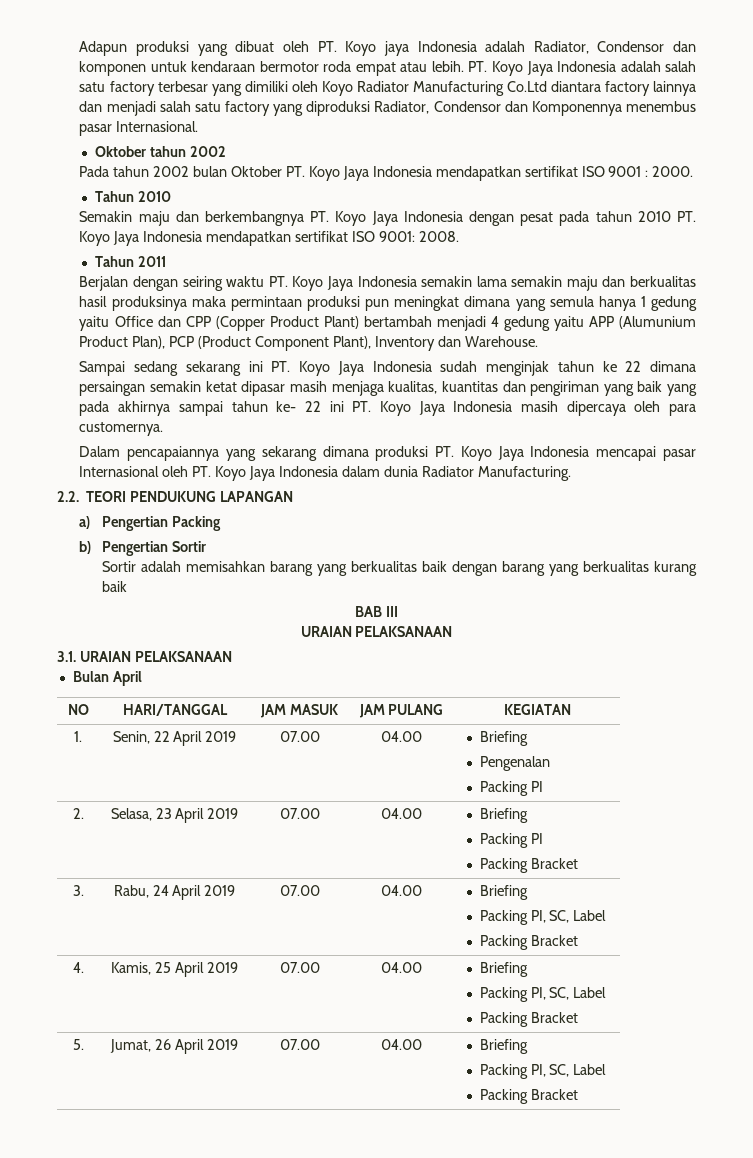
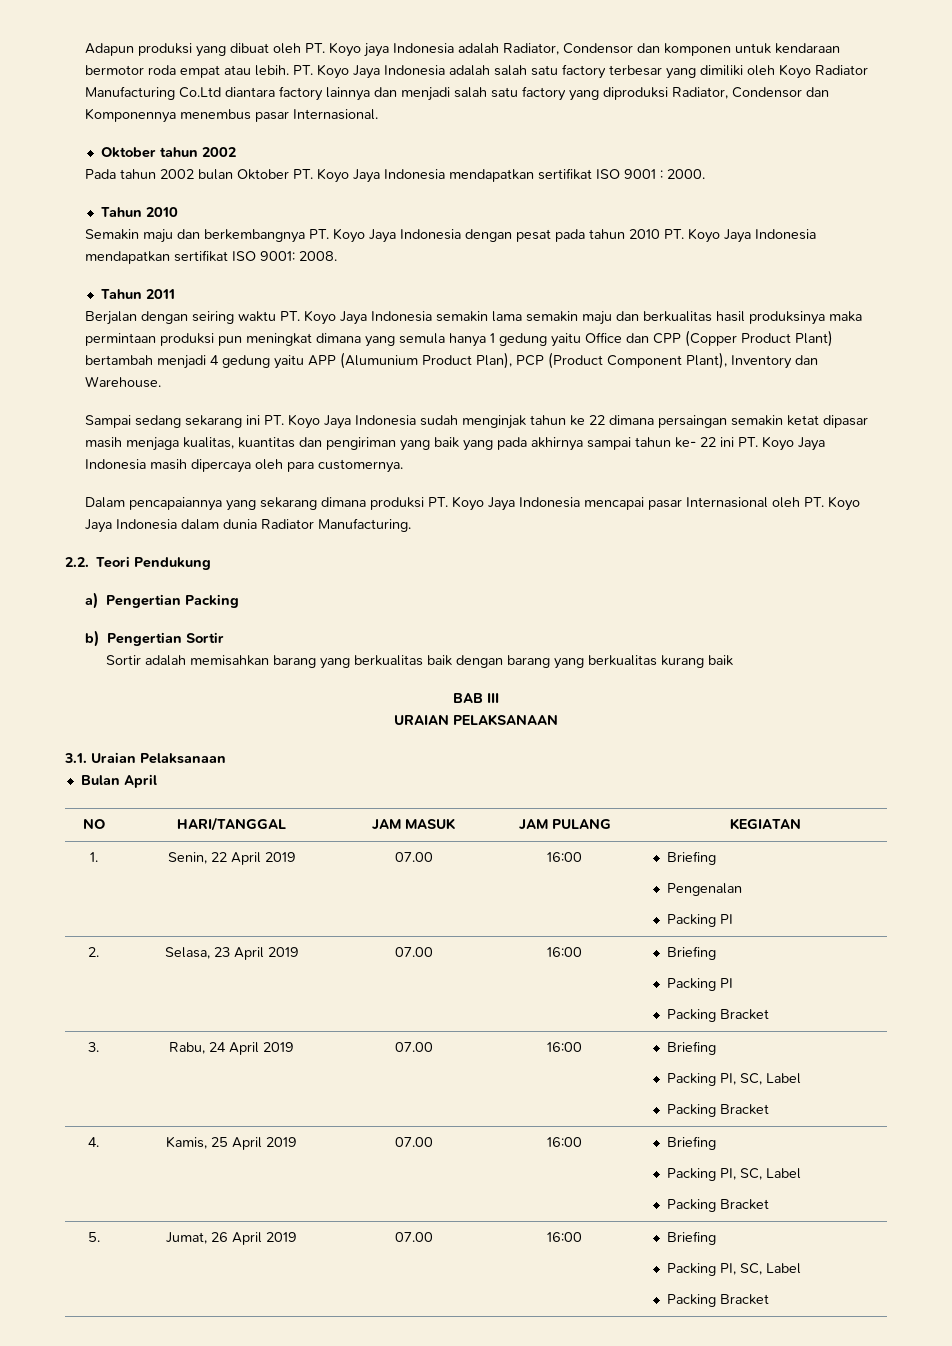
- 2.2. TEORI PENDUKUNG LAPANGAN
+ 2.2. Teori Pendukung
- 3.1. URAIAN PELAKSANAAN
+ 3.1. Uraian Pelaksanaan
- 1. | Senin, 22 April 2019 | 07.00 | 04.00 | Briefing
+ 1. | Senin, 22 April 2019 | 07.00 | 16:00 | Briefing
- 2. | Selasa, 23 April 2019 | 07.00 | 04.00 | Briefing
+ 2. | Selasa, 23 April 2019 | 07.00 | 16:00 | Briefing
- 3. | Rabu, 24 April 2019 | 07.00 | 04.00 | Briefing
+ 3. | Rabu, 24 April 2019 | 07.00 | 16:00 | Briefing
- 4. | Kamis, 25 April 2019 | 07.00 | 04.00 | Briefing
+ 4. | Kamis, 25 April 2019 | 07.00 | 16:00 | Briefing
- 5. | Jumat, 26 April 2019 | 07.00 | 04.00 | Briefing
+ 5. | Jumat, 26 April 2019 | 07.00 | 16:00 | Briefing

